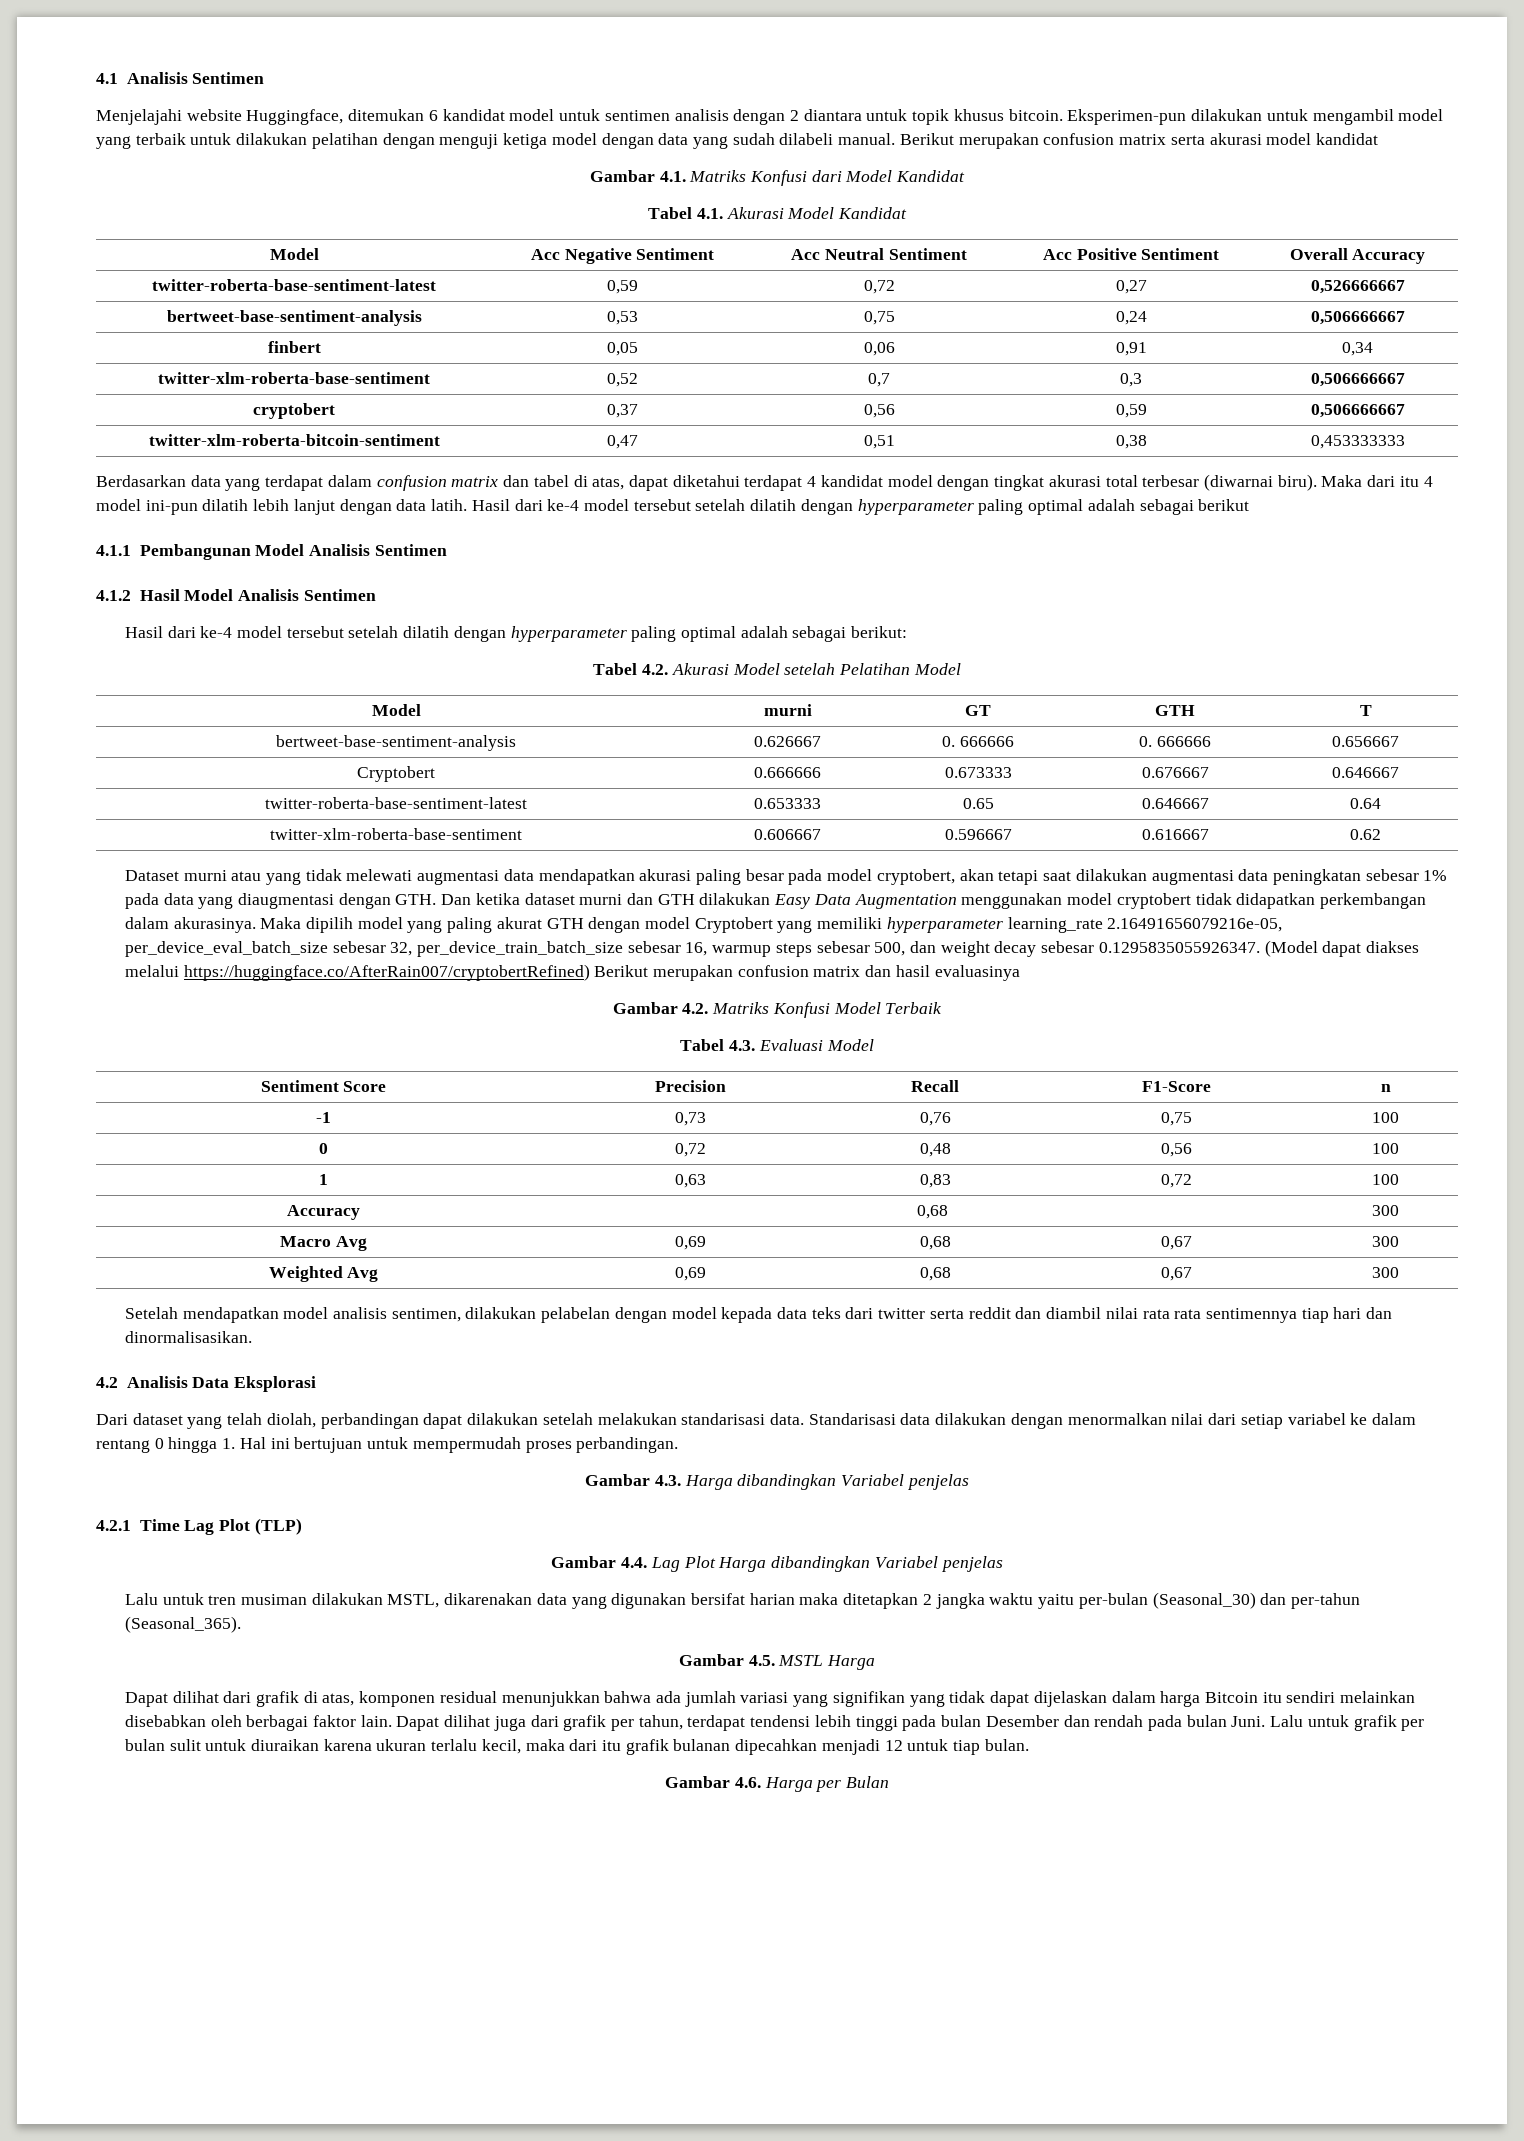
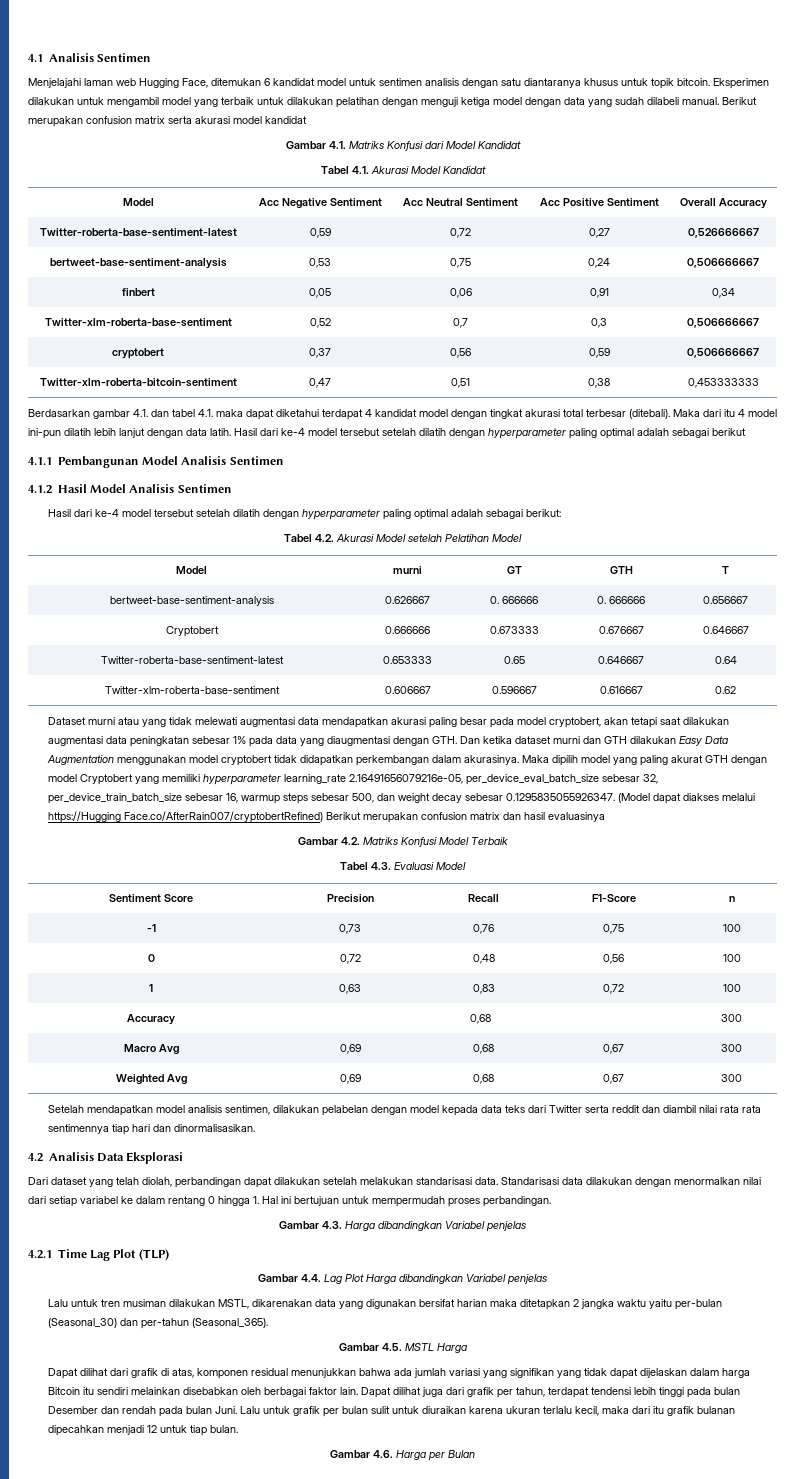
- Menjelajahi website Huggingface, ditemukan 6 kandidat model untuk sentimen analisis dengan 2 diantara untuk topik khusus bitcoin. Eksperimen-pun dilakukan untuk mengambil model yang terbaik untuk dilakukan pelatihan dengan menguji ketiga model dengan data yang sudah dilabeli manual.
+ Menjelajahi laman web Hugging Face, ditemukan 6 kandidat model untuk sentimen analisis dengan satu diantaranya khusus untuk topik bitcoin. Eksperimen dilakukan untuk mengambil model yang terbaik untuk dilakukan pelatihan dengan menguji ketiga model dengan data yang sudah dilabeli manual.
- twitter-roberta-base-sentiment-latest | 0,59 | 0,72 | 0,27 | 0,526666667
+ Twitter-roberta-base-sentiment-latest | 0,59 | 0,72 | 0,27 | 0,526666667
- twitter-xlm-roberta-base-sentiment | 0,52 | 0,7 | 0,3 | 0,506666667
+ Twitter-xlm-roberta-base-sentiment | 0,52 | 0,7 | 0,3 | 0,506666667
- twitter-xlm-roberta-bitcoin-sentiment | 0,47 | 0,51 | 0,38 | 0,453333333
+ Twitter-xlm-roberta-bitcoin-sentiment | 0,47 | 0,51 | 0,38 | 0,453333333
- Berdasarkan data yang terdapat dalam confusion matrix dan tabel di atas, dapat diketahui terdapat 4 kandidat model dengan tingkat akurasi total terbesar (diwarnai biru).
+ Berdasarkan gambar 4.1. dan tabel 4.1. maka dapat diketahui terdapat 4 kandidat model dengan tingkat akurasi total terbesar (ditebali).
- twitter-roberta-base-sentiment-latest | 0.653333 | 0.65 | 0.646667 | 0.64
+ Twitter-roberta-base-sentiment-latest | 0.653333 | 0.65 | 0.646667 | 0.64
- twitter-xlm-roberta-base-sentiment | 0.606667 | 0.596667 | 0.616667 | 0.62
+ Twitter-xlm-roberta-base-sentiment | 0.606667 | 0.596667 | 0.616667 | 0.62
- Maka dipilih model yang paling akurat GTH dengan model Cryptobert yang memiliki hyperparameter learning_rate 2.16491656079216e-05, per_device_eval_batch_size sebesar 32, per_device_train_batch_size sebesar 16, warmup steps sebesar 500, dan weight decay sebesar 0.1295835055926347. (Model dapat diakses melalui https://huggingface.co/AfterRain007/cryptobertRefined) Berikut merupakan confusion matrix dan hasil evaluasinya
+ Maka dipilih model yang paling akurat GTH dengan model Cryptobert yang memiliki hyperparameter learning_rate 2.16491656079216e-05, per_device_eval_batch_size sebesar 32, per_device_train_batch_size sebesar 16, warmup steps sebesar 500, dan weight decay sebesar 0.1295835055926347. (Model dapat diakses melalui https://Hugging Face.co/AfterRain007/cryptobertRefined) Berikut merupakan confusion matrix dan hasil evaluasinya
- Setelah mendapatkan model analisis sentimen, dilakukan pelabelan dengan model kepada data teks dari twitter serta reddit dan diambil nilai rata rata sentimennya tiap hari dan dinormalisasikan.
+ Setelah mendapatkan model analisis sentimen, dilakukan pelabelan dengan model kepada data teks dari Twitter serta reddit dan diambil nilai rata rata sentimennya tiap hari dan dinormalisasikan.

